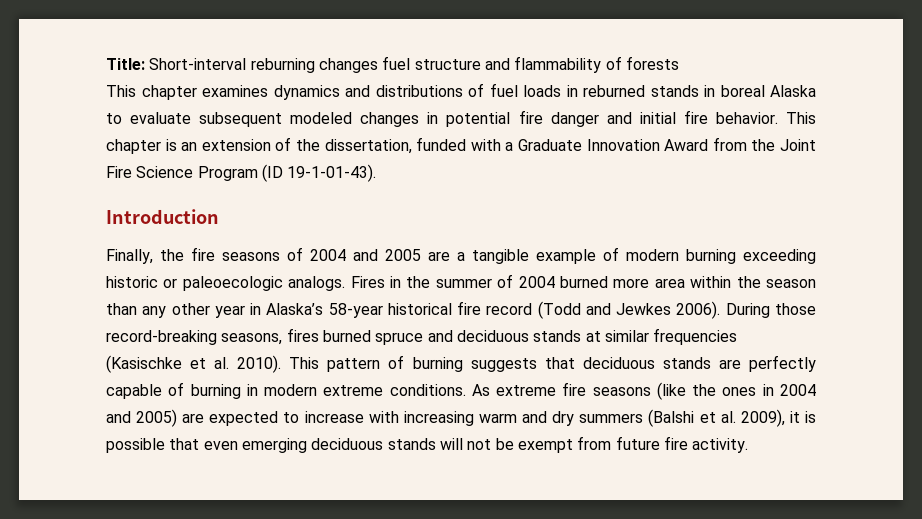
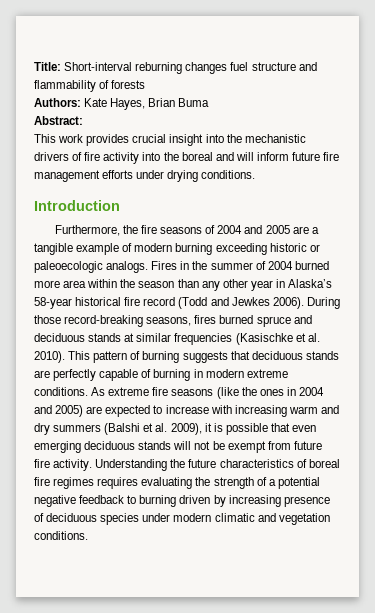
- This chapter examines dynamics and distributions of fuel loads in reburned stands in boreal Alaska to evaluate subsequent modeled changes in potential fire danger and initial fire behavior. This chapter is an extension of the dissertation, funded with a Graduate Innovation Award from the Joint Fire Science Program (ID 19-1-01-43).
+ Authors: Kate Hayes, Brian Buma
+ Abstract:
+ This work provides crucial insight into the mechanistic drivers of fire activity into the boreal and will inform future fire management efforts under drying conditions.
- Finally, the fire seasons of 2004 and 2005 are a tangible example of modern burning exceeding historic or paleoecologic analogs.
+ Furthermore, the fire seasons of 2004 and 2005 are a tangible example of modern burning exceeding historic or paleoecologic analogs.
+ Understanding the future characteristics of boreal fire regimes requires evaluating the strength of a potential negative feedback to burning driven by increasing presence of deciduous species under modern climatic and vegetation conditions.

